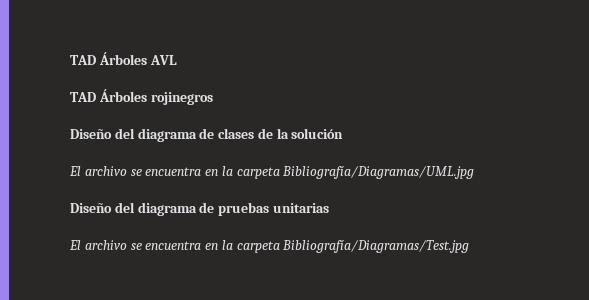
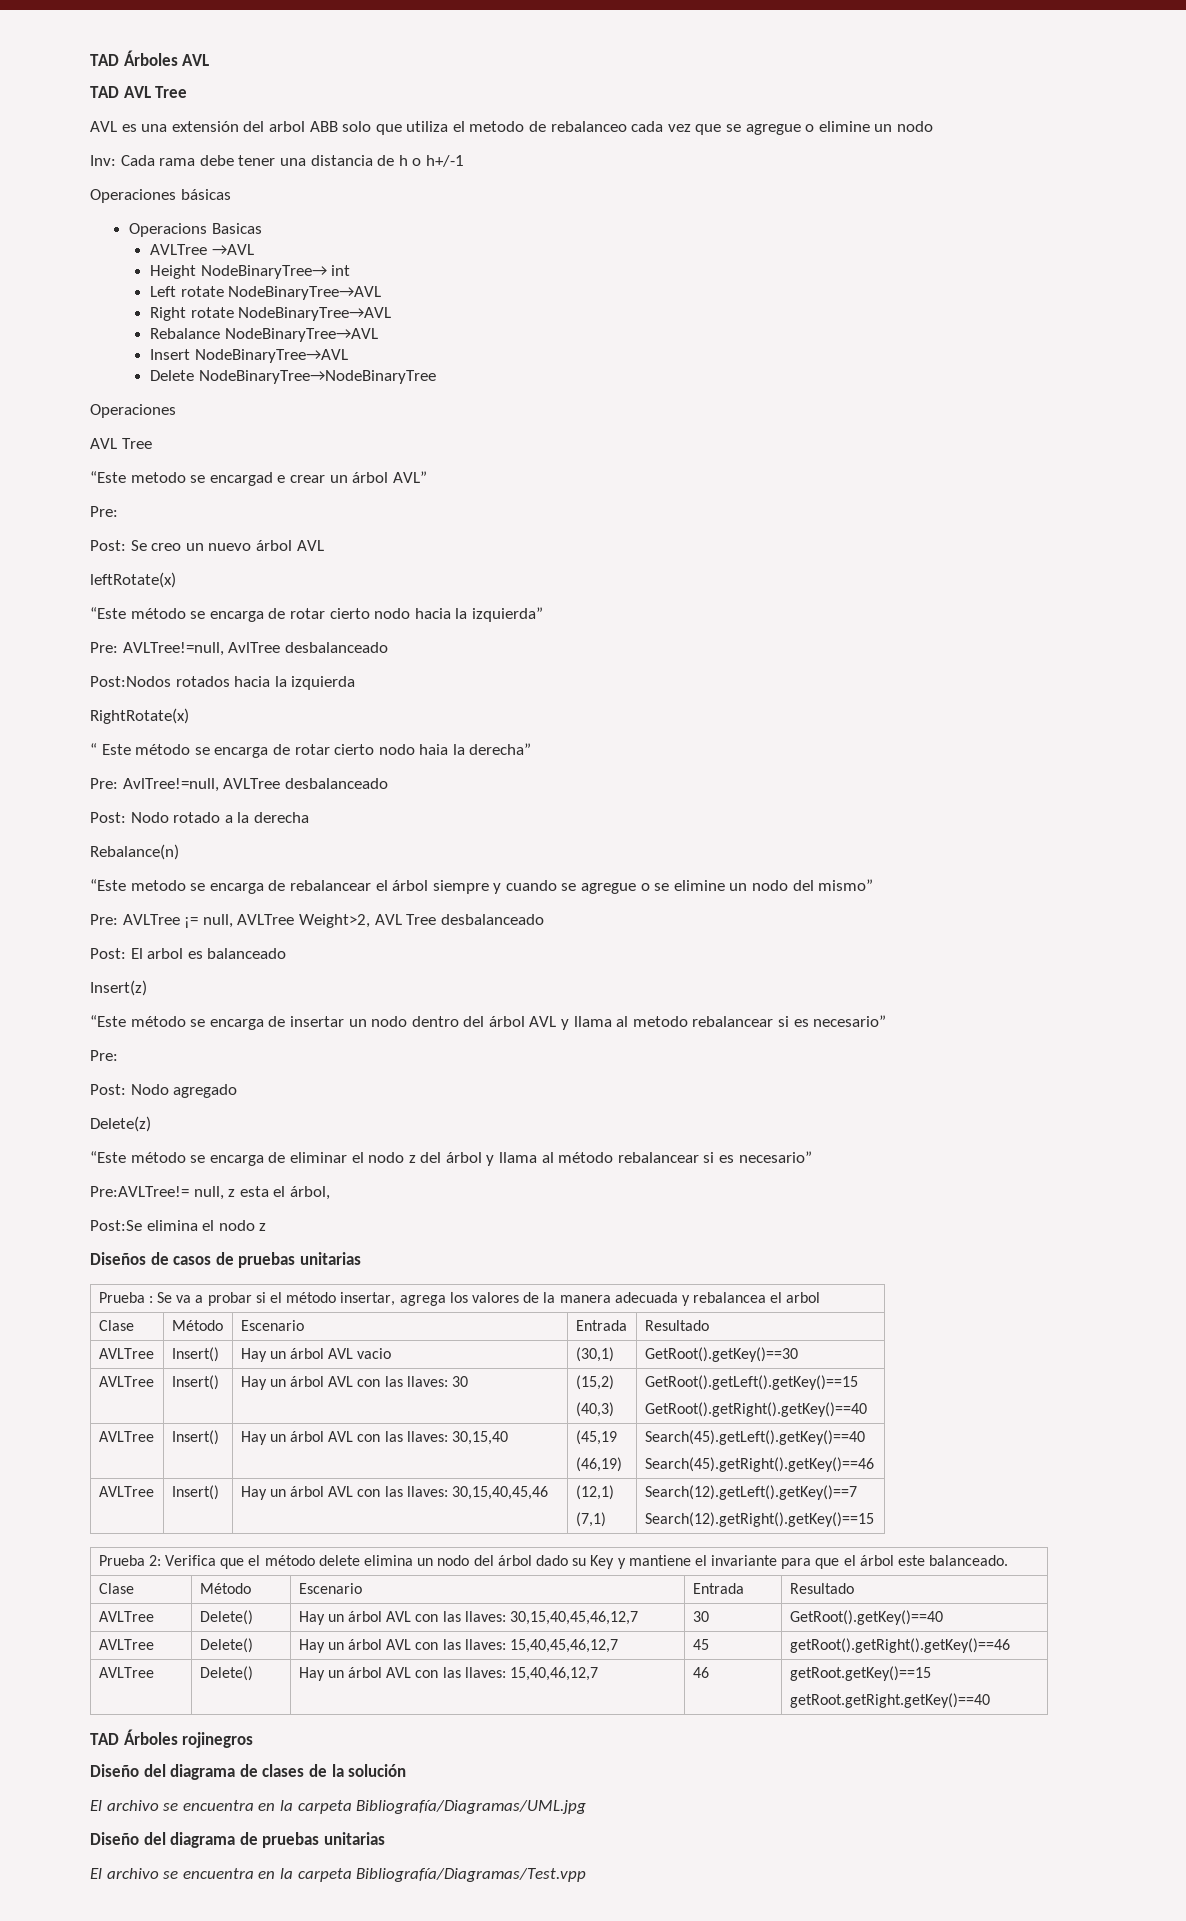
+ TAD AVL Tree
+ AVL es una extensión del arbol ABB solo que utiliza el metodo de rebalanceo cada vez que se agregue o elimine un nodo
+ Inv: Cada rama debe tener una distancia de h o h+/-1
+ Operaciones básicas
+ Operacions Basicas
+ AVLTree →AVL
+ Height NodeBinaryTree→ int
+ Left rotate NodeBinaryTree→AVL
+ Right rotate NodeBinaryTree→AVL
+ Rebalance NodeBinaryTree→AVL
+ Insert NodeBinaryTree→AVL
+ Delete NodeBinaryTree→NodeBinaryTree
+ Operaciones
+ AVL Tree
+ “Este metodo se encargad e crear un árbol AVL”
+ Pre:
+ Post: Se creo un nuevo árbol AVL
+ leftRotate(x)
+ “Este método se encarga de rotar cierto nodo hacia la izquierda”
+ Pre: AVLTree!=null, AvlTree desbalanceado
+ Post:Nodos rotados hacia la izquierda
+ RightRotate(x)
+ “ Este método se encarga de rotar cierto nodo haia la derecha”
+ Pre: AvlTree!=null, AVLTree desbalanceado
+ Post: Nodo rotado a la derecha
+ Rebalance(n)
+ “Este metodo se encarga de rebalancear el árbol siempre y cuando se agregue o se elimine un nodo del mismo”
+ Pre: AVLTree ¡= null, AVLTree Weight>2, AVL Tree desbalanceado
+ Post: El arbol es balanceado
+ Insert(z)
+ “Este método se encarga de insertar un nodo dentro del árbol AVL y llama al metodo rebalancear si es necesario”
+ Pre:
+ Post: Nodo agregado
+ Delete(z)
+ “Este método se encarga de eliminar el nodo z del árbol y llama al método rebalancear si es necesario”
+ Pre:AVLTree!= null, z esta el árbol,
+ Post:Se elimina el nodo z
+ Diseños de casos de pruebas unitarias
+ Prueba : Se va a probar si el método insertar, agrega los valores de la manera adecuada y rebalancea el arbol
+ Clase | Método | Escenario | Entrada | Resultado
+ AVLTree | Insert() | Hay un árbol AVL vacio | (30,1) | GetRoot().getKey()==30
+ AVLTree | Insert() | Hay un árbol AVL con las llaves: 30 | (15,2)
+ (40,3) | GetRoot().getLeft().getKey()==15
+ GetRoot().getRight().getKey()==40
+ AVLTree | Insert() | Hay un árbol AVL con las llaves: 30,15,40 | (45,19
+ (46,19) | Search(45).getLeft().getKey()==40
+ Search(45).getRight().getKey()==46
+ AVLTree | Insert() | Hay un árbol AVL con las llaves: 30,15,40,45,46 | (12,1)
+ (7,1) | Search(12).getLeft().getKey()==7
+ Search(12).getRight().getKey()==15
+ Prueba 2: Verifica que el método delete elimina un nodo del árbol dado su Key y mantiene el invariante para que el árbol este balanceado.
+ Clase | Método | Escenario | Entrada | Resultado
+ AVLTree | Delete() | Hay un árbol AVL con las llaves: 30,15,40,45,46,12,7 | 30 | GetRoot().getKey()==40
+ AVLTree | Delete() | Hay un árbol AVL con las llaves: 15,40,45,46,12,7 | 45 | getRoot().getRight().getKey()==46
+ AVLTree | Delete() | Hay un árbol AVL con las llaves: 15,40,46,12,7 | 46 | getRoot.getKey()==15
+ getRoot.getRight.getKey()==40
- El archivo se encuentra en la carpeta Bibliografía/Diagramas/Test.jpg
+ El archivo se encuentra en la carpeta Bibliografía/Diagramas/Test.vpp

